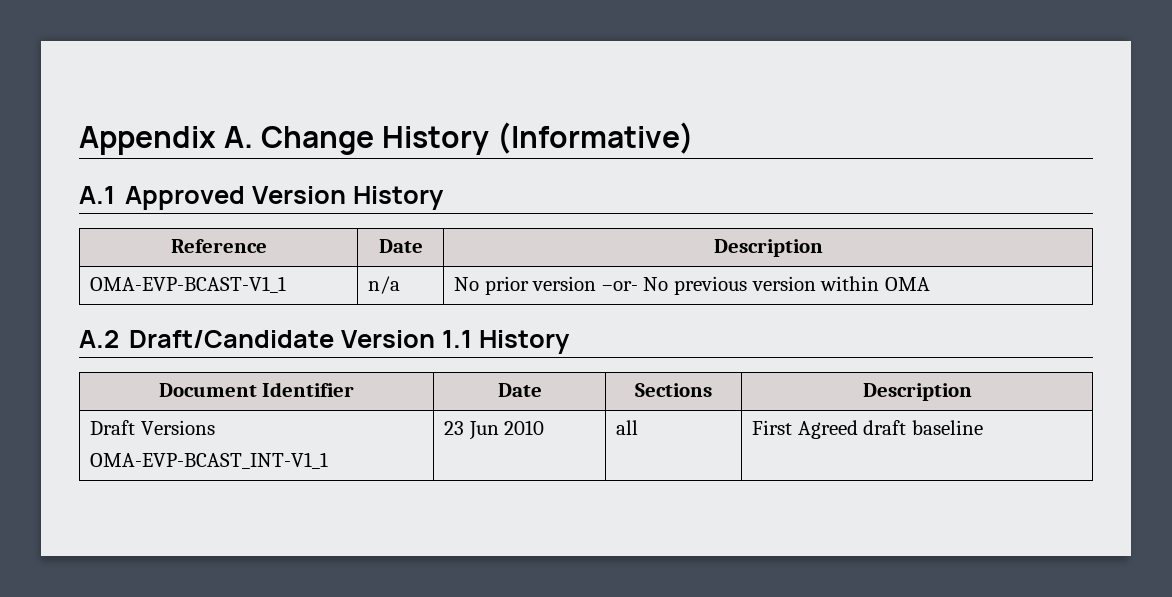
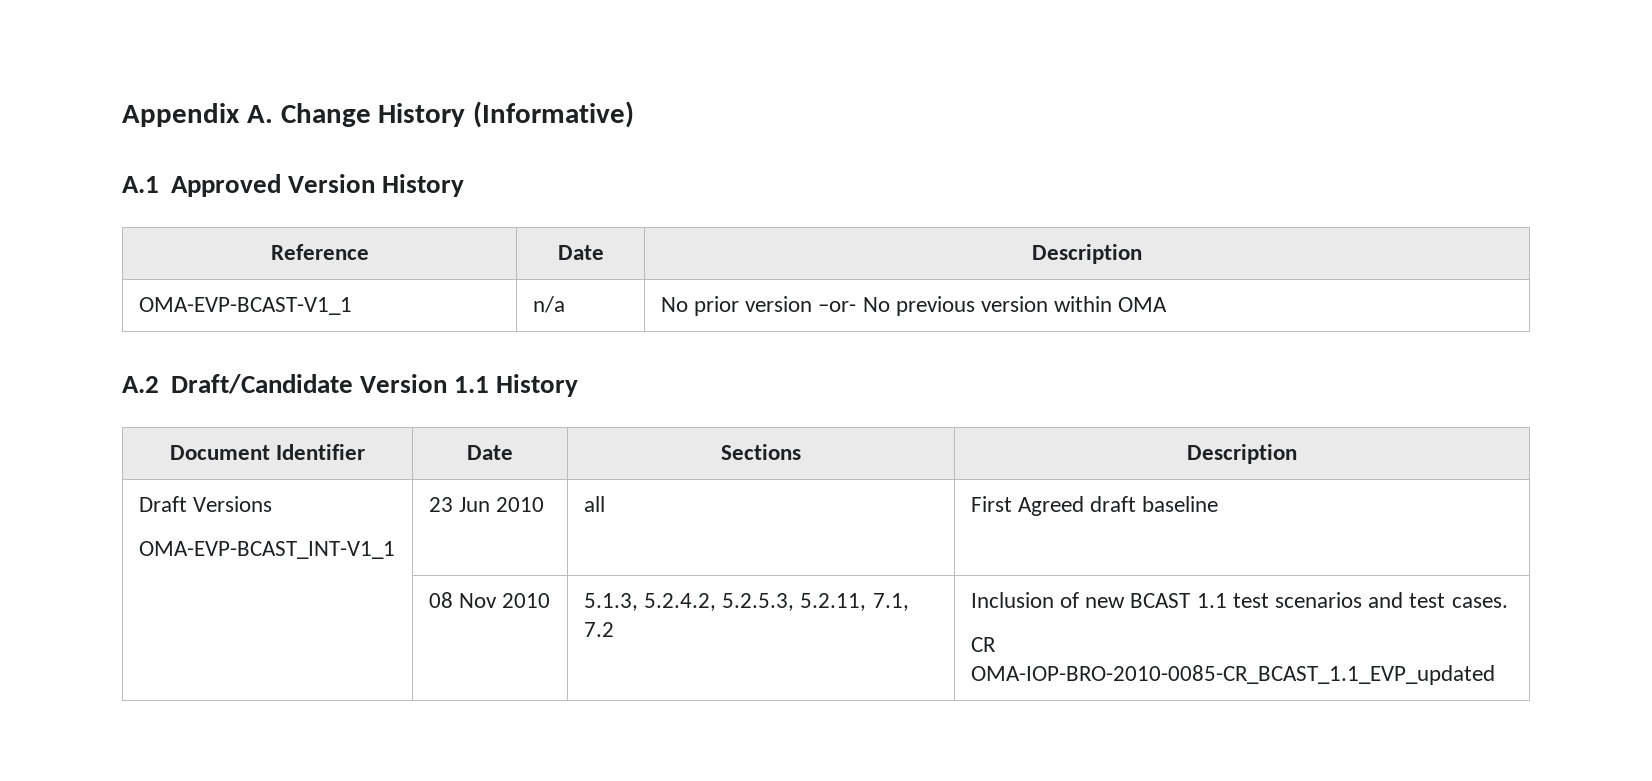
+ | 08 Nov 2010 | 5.1.3, 5.2.4.2, 5.2.5.3, 5.2.11, 7.1, 7.2 | Inclusion of new BCAST 1.1 test scenarios and test cases.
+ CR OMA-IOP-BRO-2010-0085-CR_BCAST_1.1_EVP_updated

